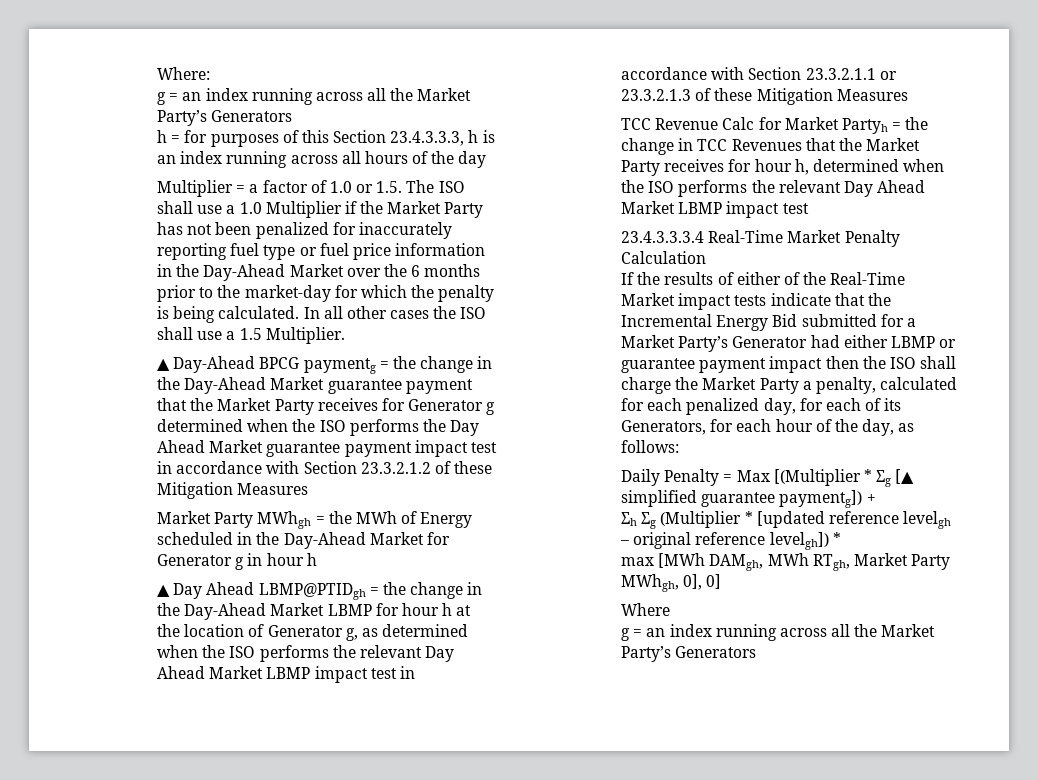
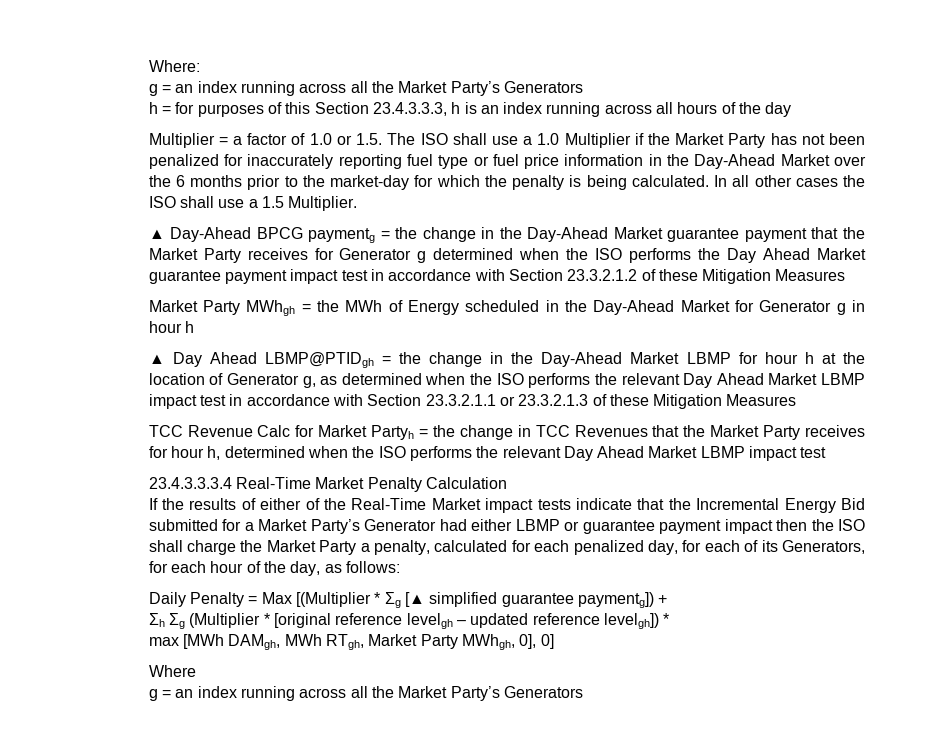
- Σh Σg (Multiplier * [updated reference levelgh – original reference levelgh]) *
+ Σh Σg (Multiplier * [original reference levelgh – updated reference levelgh]) *

